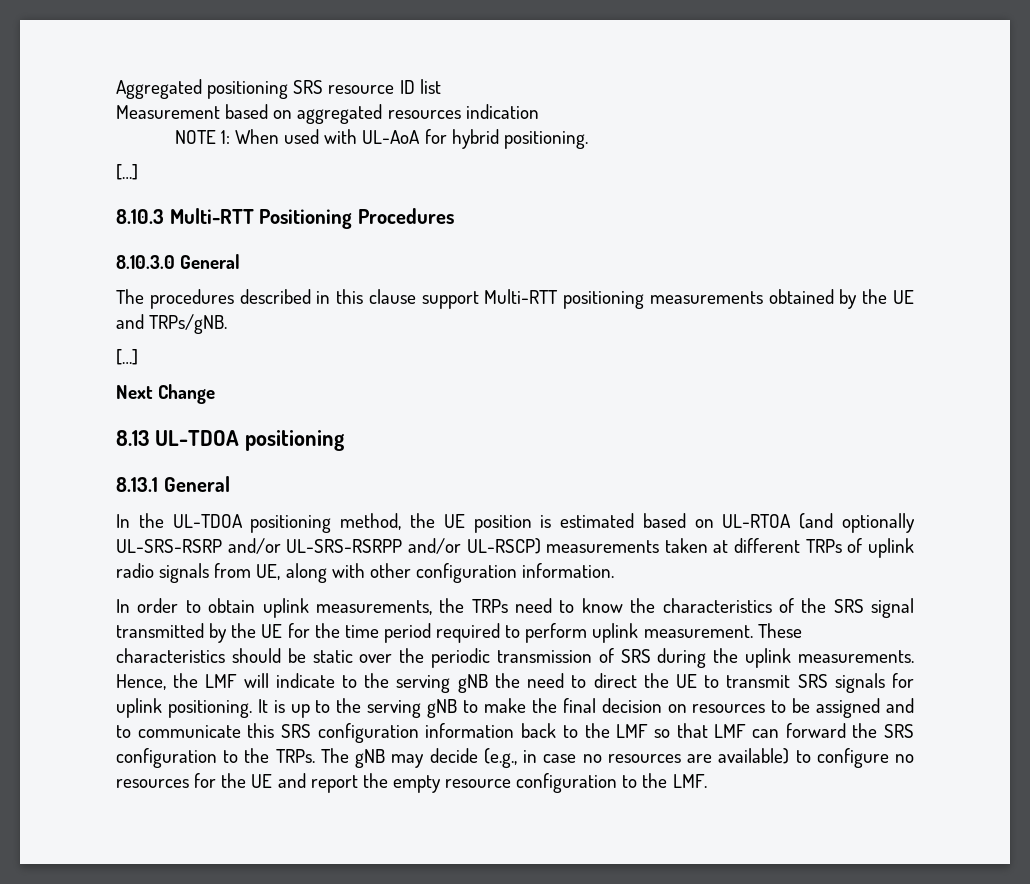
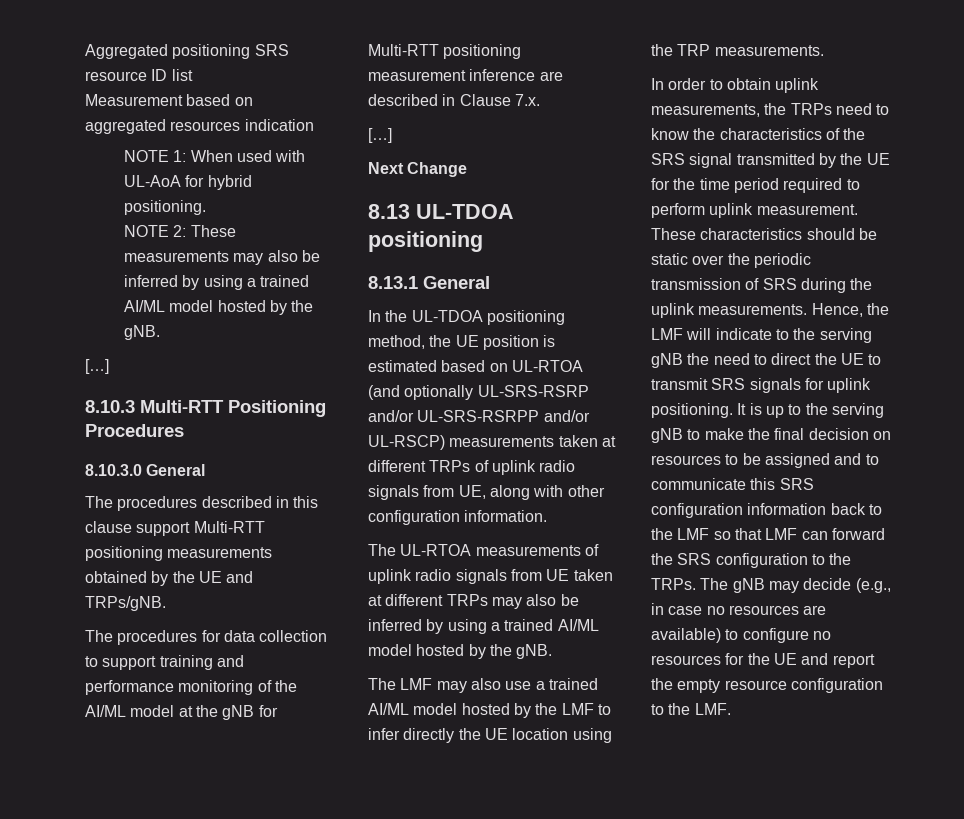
+ NOTE 2: These measurements may also be inferred by using a trained AI/ML model hosted by the gNB.
+ The procedures for data collection to support training and performance monitoring of the AI/ML model at the gNB for Multi-RTT positioning measurement inference are described in Clause 7.x.
+ The UL-RTOA measurements of uplink radio signals from UE taken at different TRPs may also be inferred by using a trained AI/ML model hosted by the gNB.
+ The LMF may also use a trained AI/ML model hosted by the LMF to infer directly the UE location using the TRP measurements.

